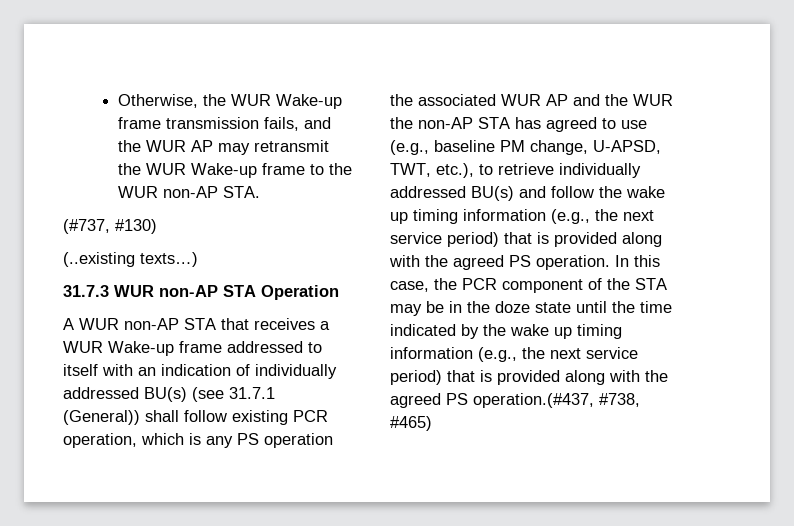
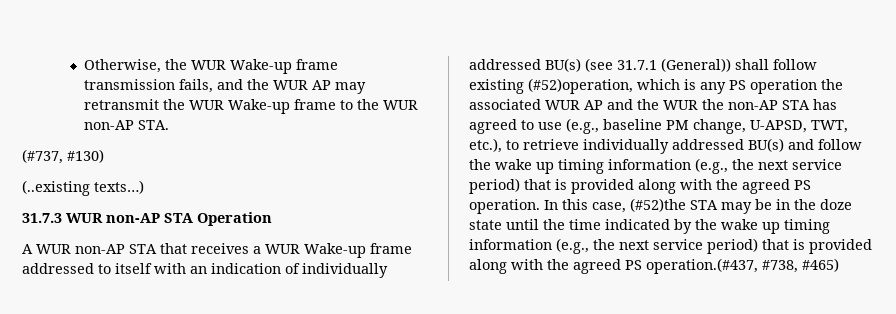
- A WUR non-AP STA that receives a WUR Wake-up frame addressed to itself with an indication of individually addressed BU(s) (see 31.7.1 (General)) shall follow existing PCR operation, which is any PS operation the associated WUR AP and the WUR the non-AP STA has agreed to use (e.g., baseline PM change, U-APSD, TWT, etc.), to retrieve individually addressed BU(s) and follow the wake up timing information (e.g., the next service period) that is provided along with the agreed PS operation.
+ A WUR non-AP STA that receives a WUR Wake-up frame addressed to itself with an indication of individually addressed BU(s) (see 31.7.1 (General)) shall follow existing (#52)operation, which is any PS operation the associated WUR AP and the WUR the non-AP STA has agreed to use (e.g., baseline PM change, U-APSD, TWT, etc.), to retrieve individually addressed BU(s) and follow the wake up timing information (e.g., the next service period) that is provided along with the agreed PS operation.
- In this case, the PCR component of the STA may be in the doze state until the time indicated by the wake up timing information (e.g., the next service period) that is provided along with the agreed PS operation.(#437, #738, #465)
+ In this case, (#52)the STA may be in the doze state until the time indicated by the wake up timing information (e.g., the next service period) that is provided along with the agreed PS operation.(#437, #738, #465)

